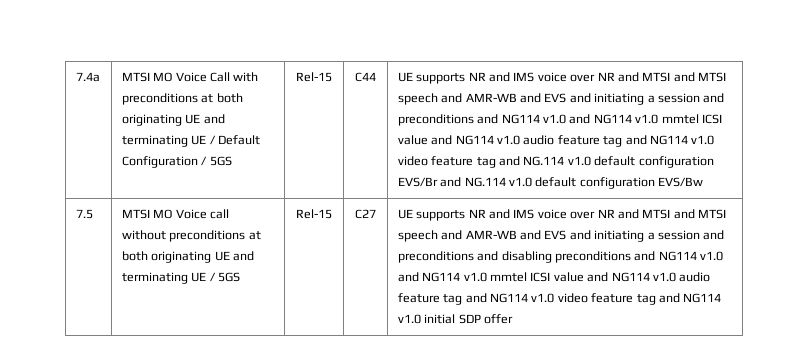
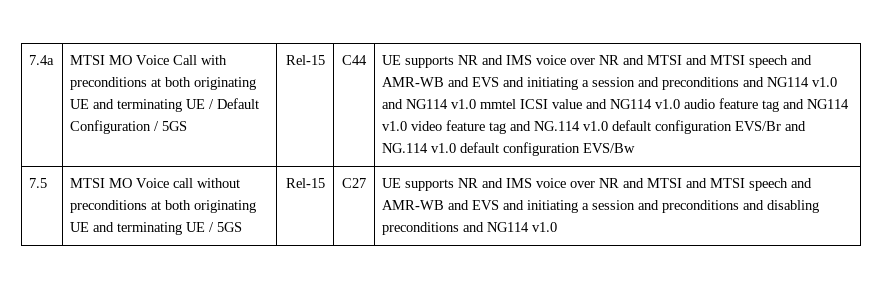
- UE supports NR and IMS voice over NR and MTSI and MTSI speech and AMR-WB and EVS and initiating a session and preconditions and disabling preconditions and NG114 v1.0 and NG114 v1.0 mmtel ICSI value and NG114 v1.0 audio feature tag and NG114 v1.0 video feature tag and NG114 v1.0 initial SDP offer
+ UE supports NR and IMS voice over NR and MTSI and MTSI speech and AMR-WB and EVS and initiating a session and preconditions and disabling preconditions and NG114 v1.0

